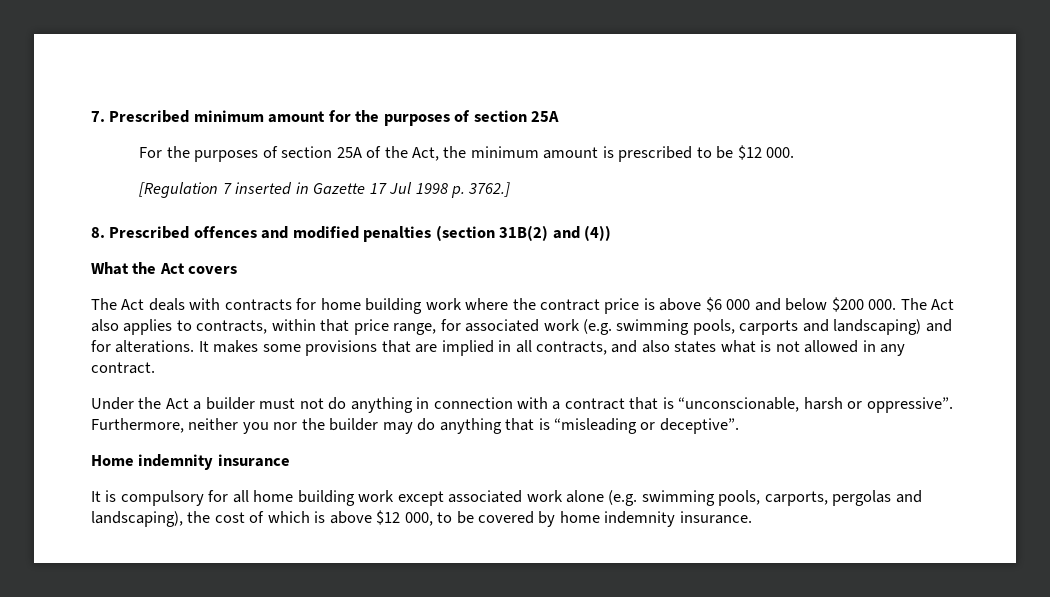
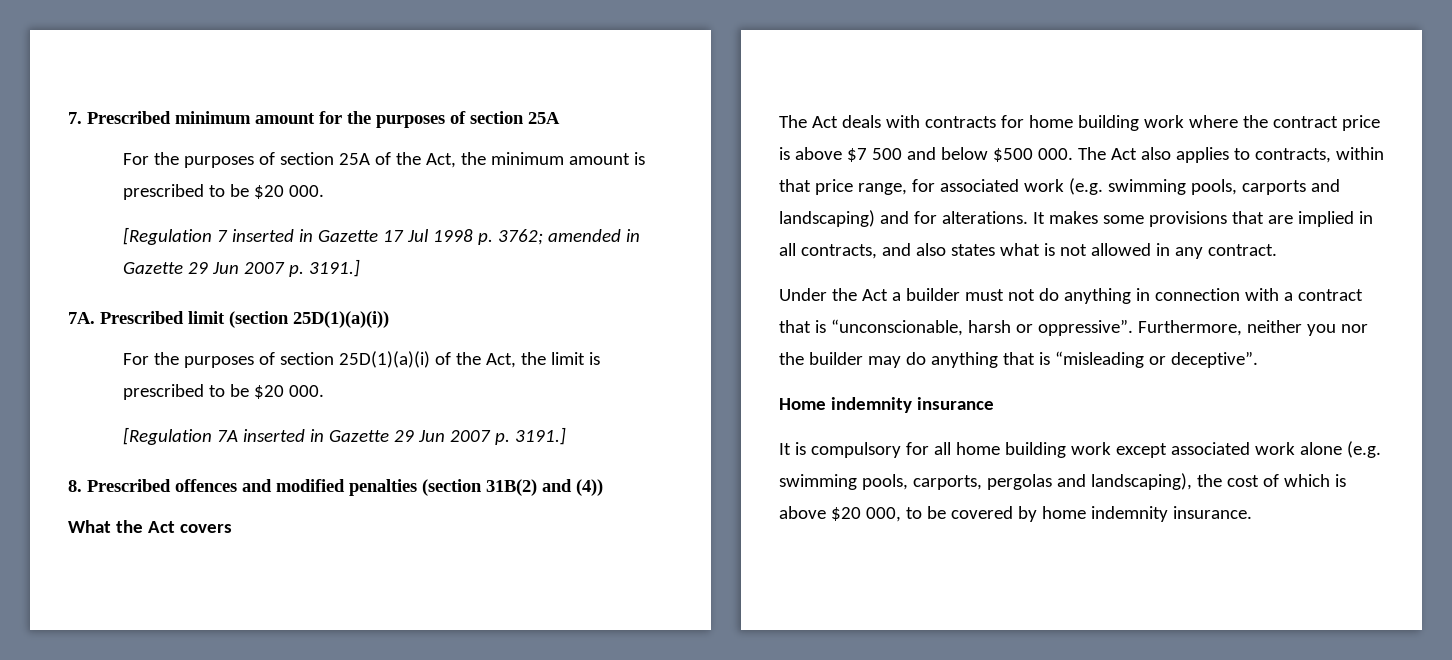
- For the purposes of section 25A of the Act, the minimum amount is prescribed to be $12 000.
+ For the purposes of section 25A of the Act, the minimum amount is prescribed to be $20 000.
- [Regulation 7 inserted in Gazette 17 Jul 1998 p. 3762.]
+ [Regulation 7 inserted in Gazette 17 Jul 1998 p. 3762; amended in Gazette 29 Jun 2007 p. 3191.]
+ 7A. Prescribed limit (section 25D(1)(a)(i))
+ For the purposes of section 25D(1)(a)(i) of the Act, the limit is prescribed to be $20 000.
+ [Regulation 7A inserted in Gazette 29 Jun 2007 p. 3191.]
- The Act deals with contracts for home building work where the contract price is above $6 000 and below $200 000. The Act also applies to contracts, within that price range, for associated work (e.g. swimming pools, carports and landscaping) and for alterations.
+ The Act deals with contracts for home building work where the contract price is above $7 500 and below $500 000. The Act also applies to contracts, within that price range, for associated work (e.g. swimming pools, carports and landscaping) and for alterations.
- It is compulsory for all home building work except associated work alone (e.g. swimming pools, carports, pergolas and landscaping), the cost of which is above $12 000, to be covered by home indemnity insurance.
+ It is compulsory for all home building work except associated work alone (e.g. swimming pools, carports, pergolas and landscaping), the cost of which is above $20 000, to be covered by home indemnity insurance.

